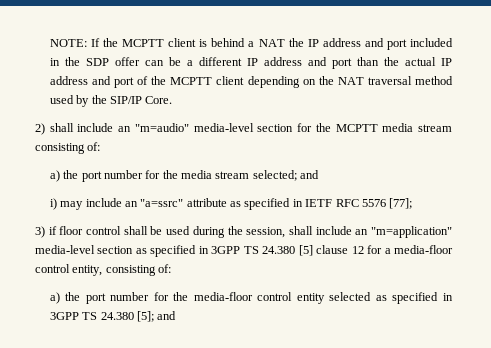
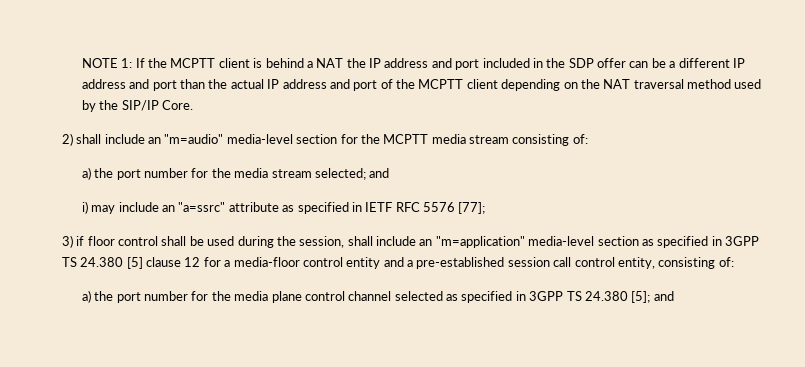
- NOTE: If the MCPTT client is behind a NAT the IP address and port included in the SDP offer can be a different IP address and port than the actual IP address and port of the MCPTT client depending on the NAT traversal method used by the SIP/IP Core.
+ NOTE 1: If the MCPTT client is behind a NAT the IP address and port included in the SDP offer can be a different IP address and port than the actual IP address and port of the MCPTT client depending on the NAT traversal method used by the SIP/IP Core.
- 3) if floor control shall be used during the session, shall include an "m=application" media-level section as specified in 3GPP TS 24.380 [5] clause 12 for a media-floor control entity, consisting of:
+ 3) if floor control shall be used during the session, shall include an "m=application" media-level section as specified in 3GPP TS 24.380 [5] clause 12 for a media-floor control entity and a pre-established session call control entity, consisting of:
- a) the port number for the media-floor control entity selected as specified in 3GPP TS 24.380 [5]; and
+ a) the port number for the media plane control channel selected as specified in 3GPP TS 24.380 [5]; and

